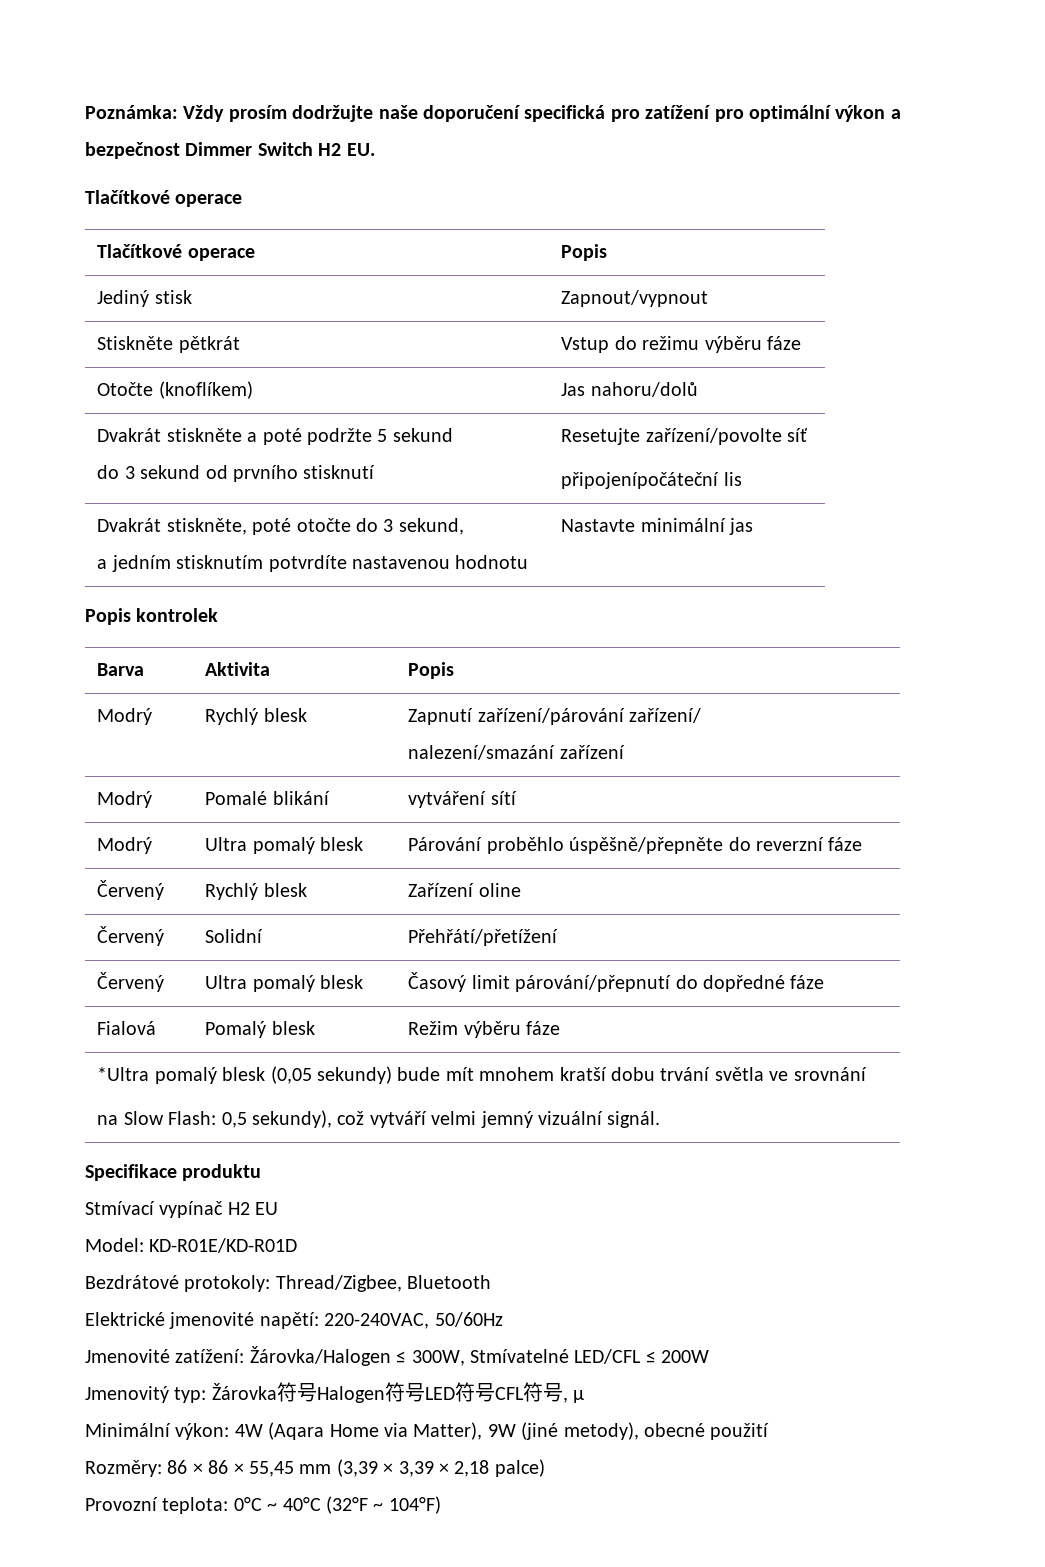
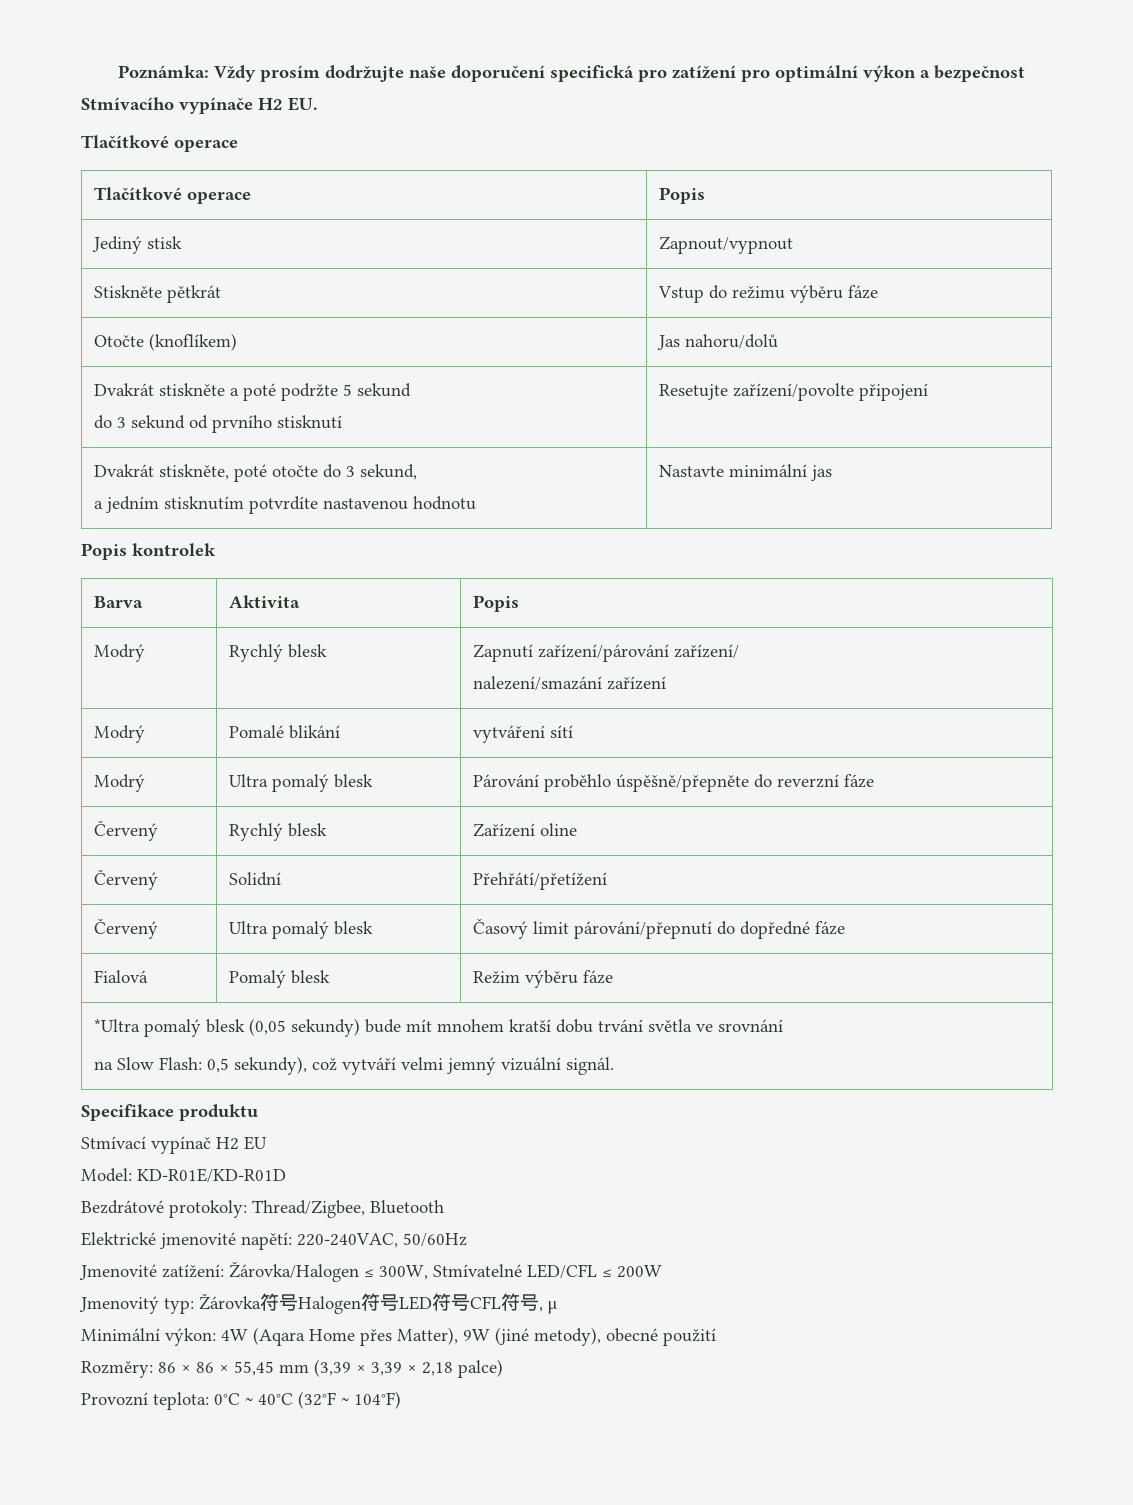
- Poznámka: Vždy prosím dodržujte naše doporučení specifická pro zatížení pro optimální výkon a bezpečnost Dimmer Switch H2 EU.
+ Poznámka: Vždy prosím dodržujte naše doporučení specifická pro zatížení pro optimální výkon a bezpečnost Stmívacího vypínače H2 EU.
  Dvakrát stiskněte a poté podržte 5 sekund
- do 3 sekund od prvního stisknutí | Resetujte zařízení/povolte síť
- připojenípočáteční lis
+ do 3 sekund od prvního stisknutí | Resetujte zařízení/povolte připojení
- Minimální výkon: 4W (Aqara Home via Matter), 9W (jiné metody), obecné použití
+ Minimální výkon: 4W (Aqara Home přes Matter), 9W (jiné metody), obecné použití

